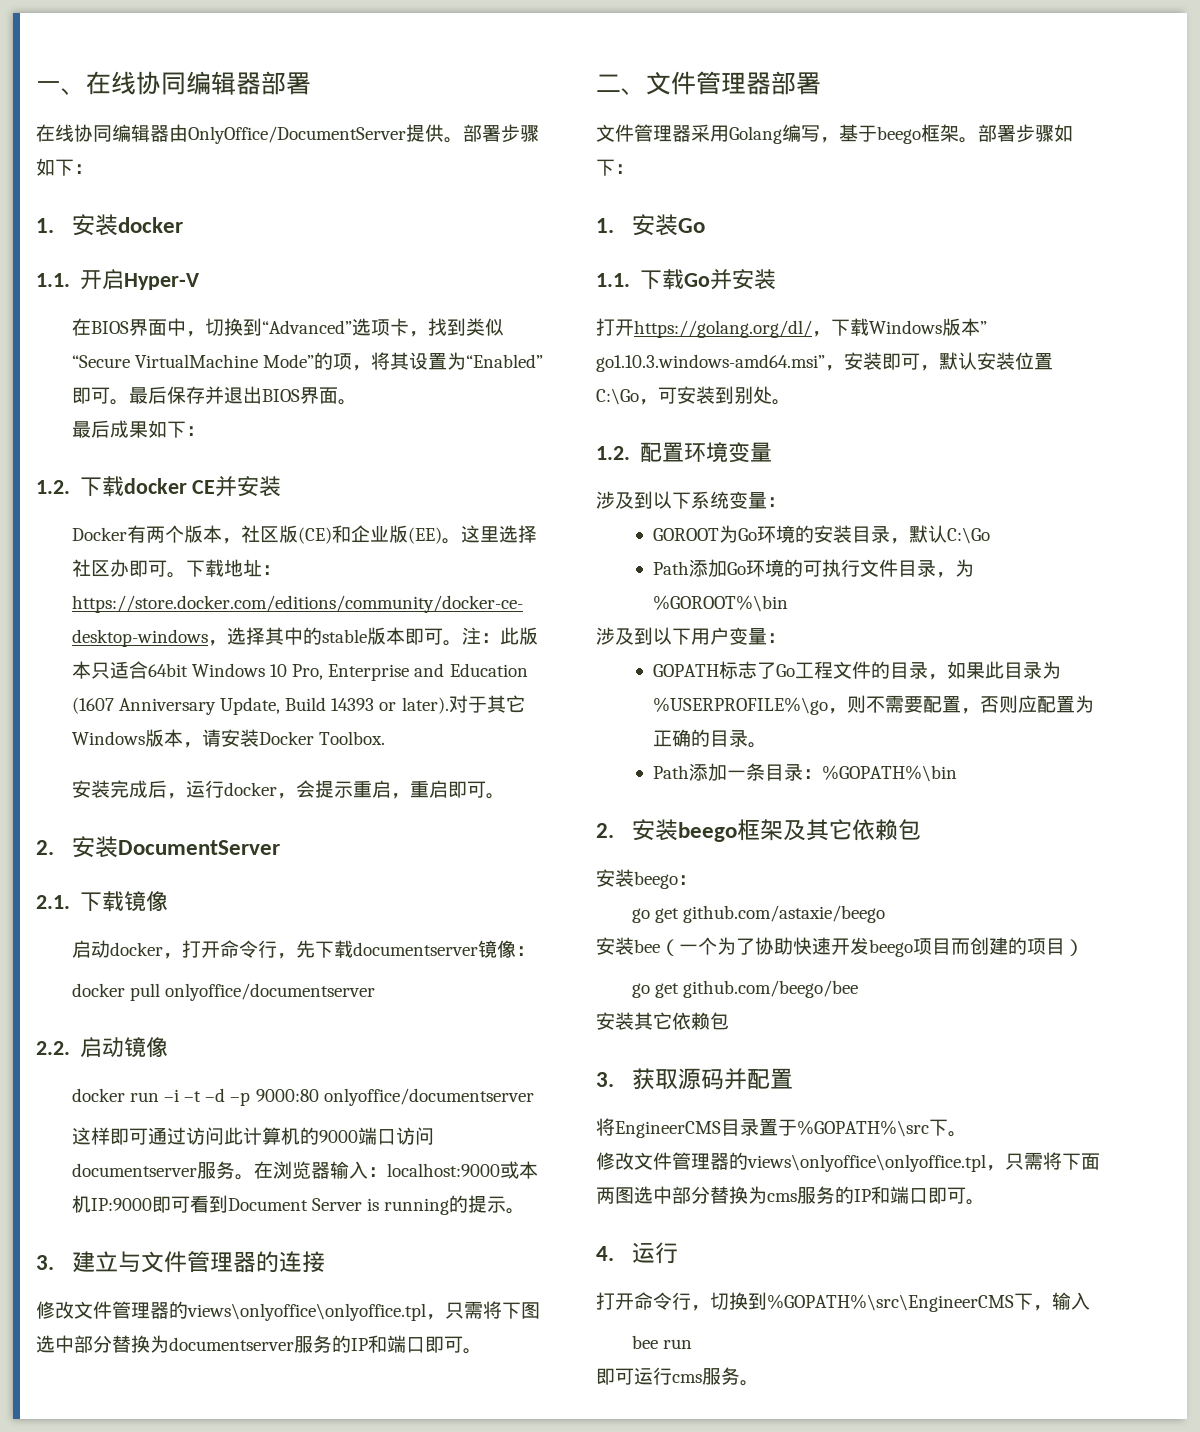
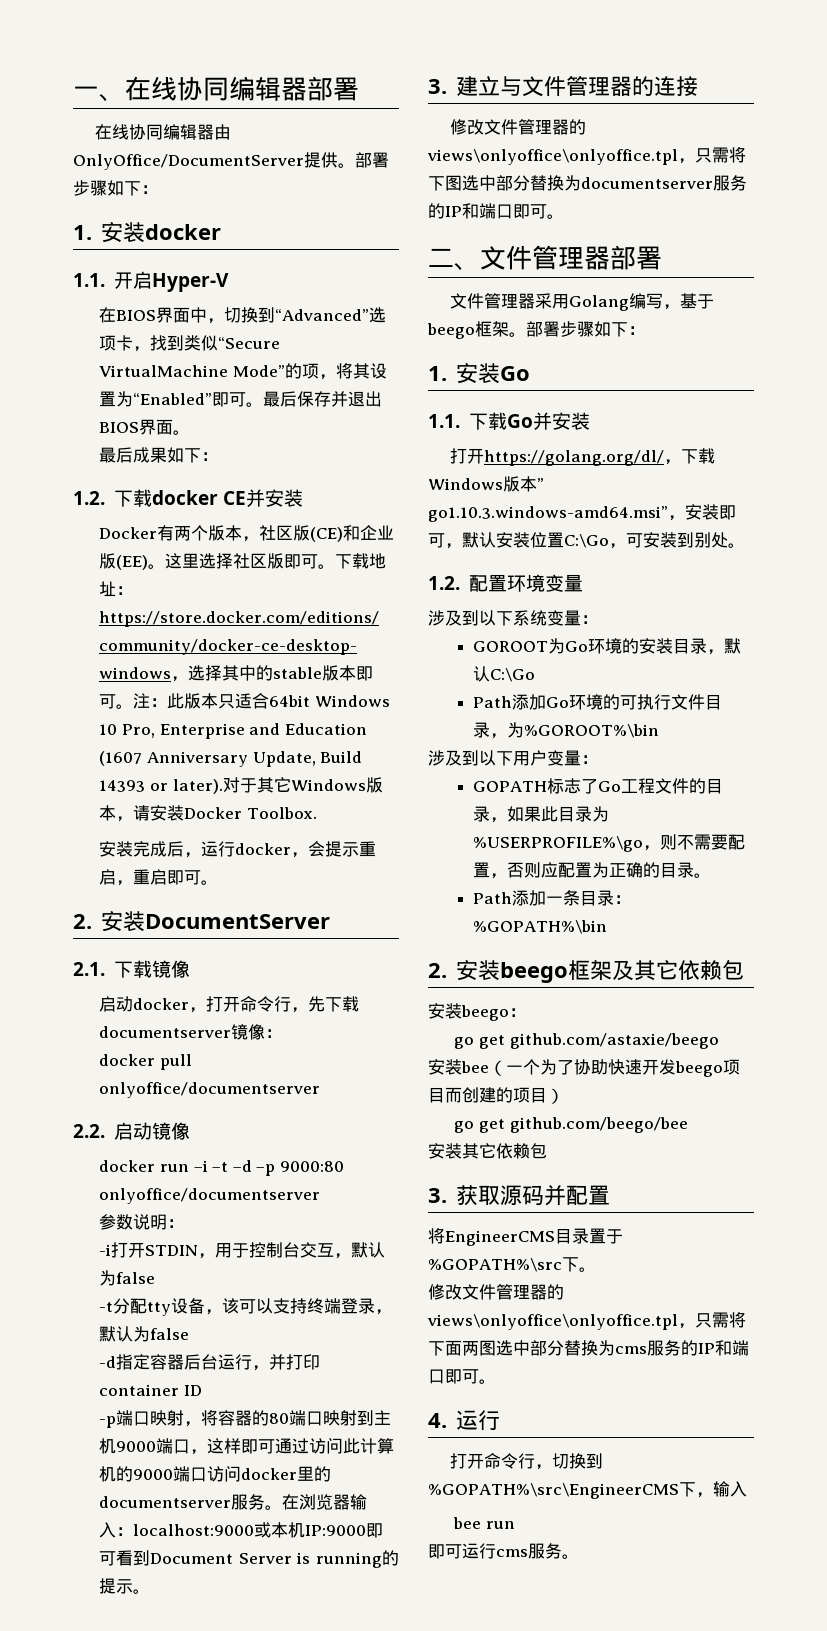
- 这里选择社区办即可。
+ 这里选择社区版即可。
- 这样即可通过访问此计算机的9000端口访问documentserver服务。
+ 参数说明：
+ -i打开STDIN，用于控制台交互，默认为false
+ -t分配tty设备，该可以支持终端登录，默认为false
+ -d指定容器后台运行，并打印container ID
+ -p端口映射，将容器的80端口映射到主机9000端口，这样即可通过访问此计算机的9000端口访问docker里的documentserver服务。

